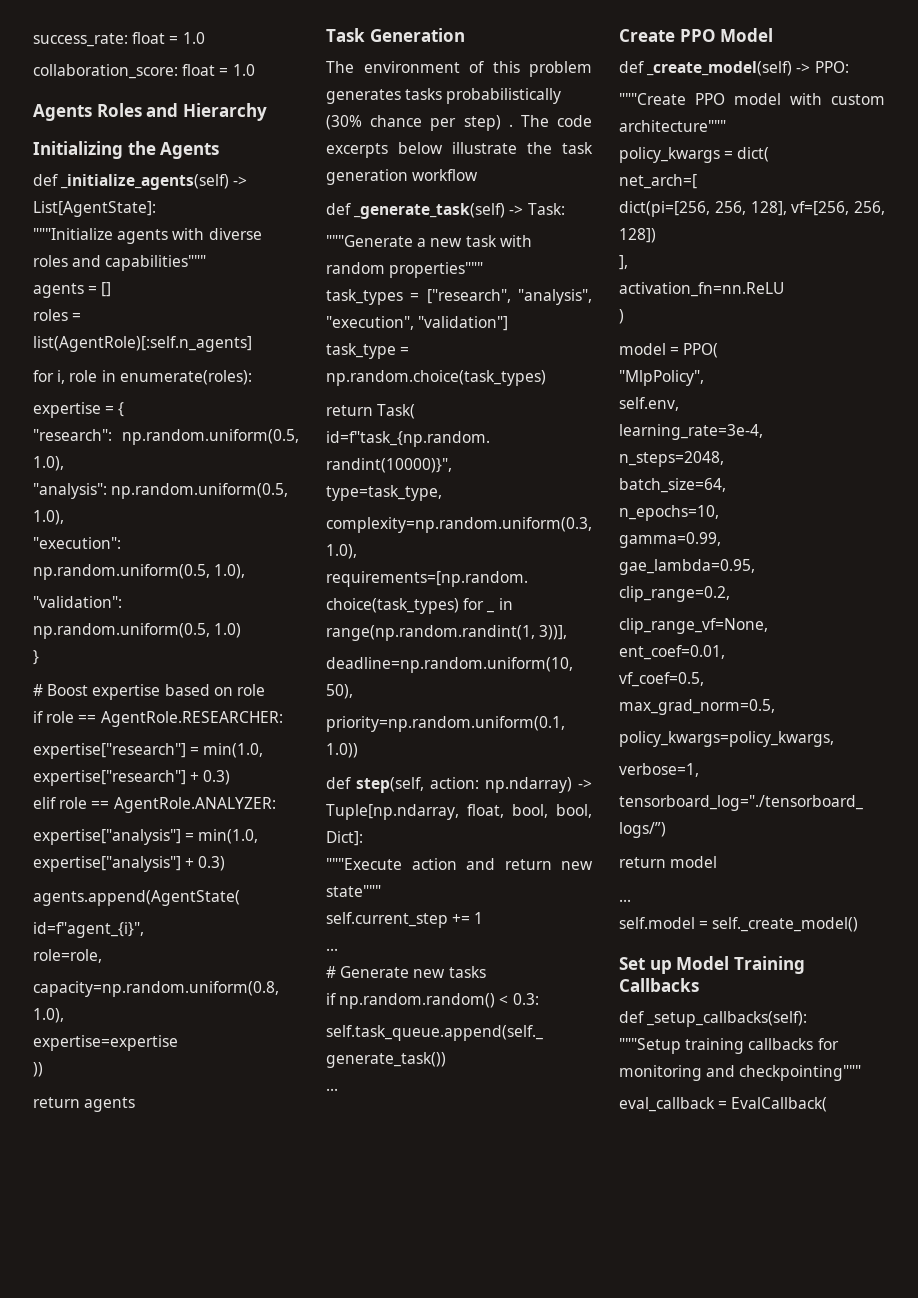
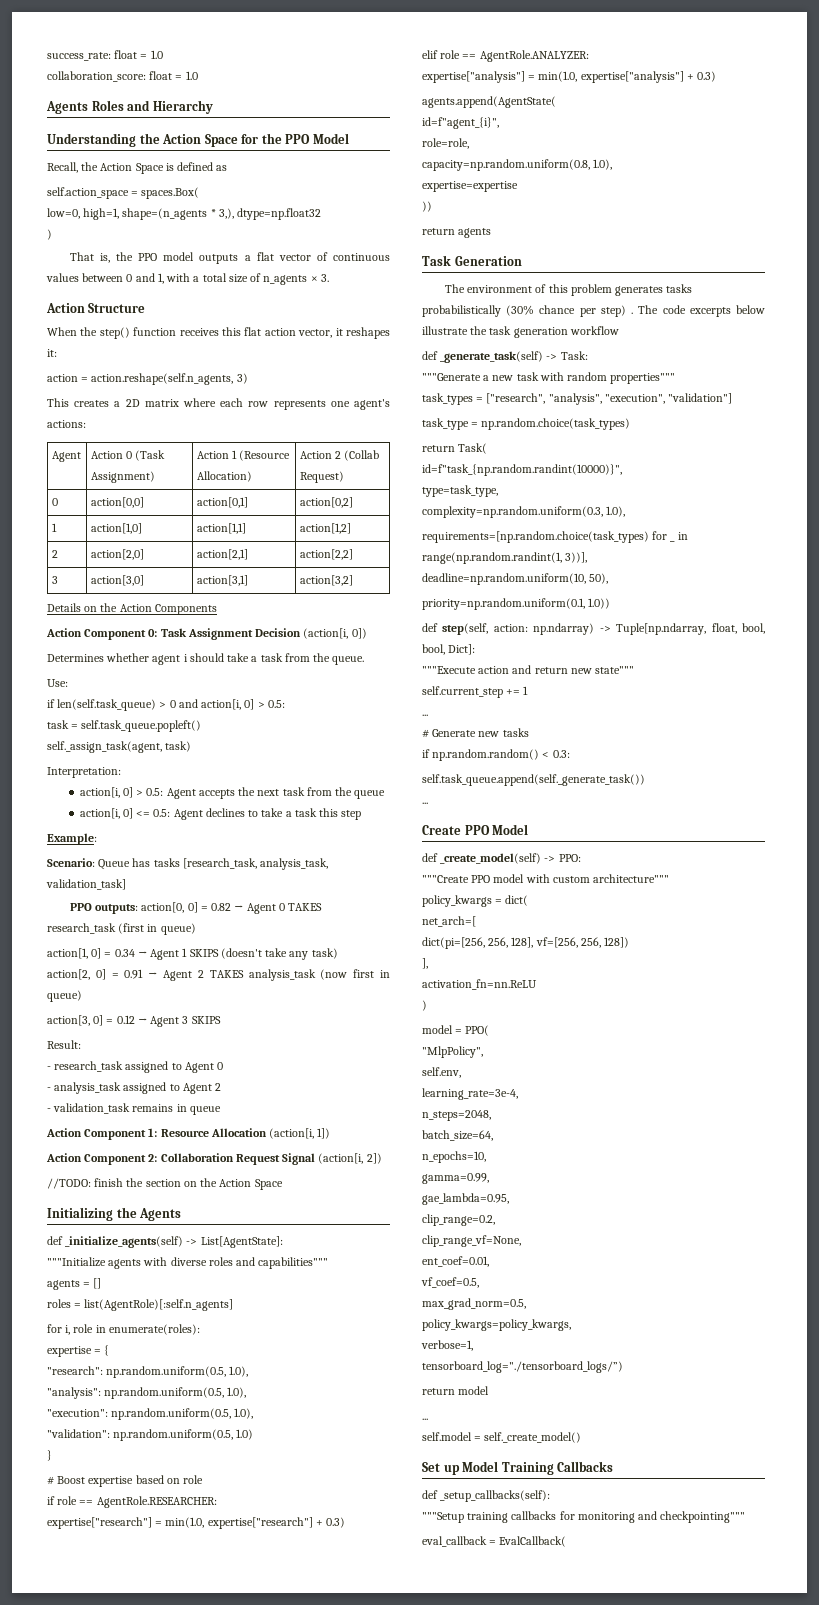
+ Understanding the Action Space for the PPO Model
+ Recall, the Action Space is defined as
+ self.action_space = spaces.Box(
+ low=0, high=1, shape=(n_agents * 3,), dtype=np.float32
+ )
+ That is, the PPO model outputs a flat vector of continuous values between 0 and 1, with a total size of n_agents × 3.
+ Action Structure
+ When the step() function receives this flat action vector, it reshapes it:
+ action = action.reshape(self.n_agents, 3)
+ This creates a 2D matrix where each row represents one agent's actions:
+ Agent | Action 0 (Task Assignment) | Action 1 (Resource Allocation) | Action 2 (Collab Request)
+ 0 | action[0,0] | action[0,1] | action[0,2]
+ 1 | action[1,0] | action[1,1] | action[1,2]
+ 2 | action[2,0] | action[2,1] | action[2,2]
+ 3 | action[3,0] | action[3,1] | action[3,2]
+ Details on the Action Components
+ Action Component 0: Task Assignment Decision (action[i, 0])
+ Determines whether agent i should take a task from the queue.
+ Use:
+ if len(self.task_queue) > 0 and action[i, 0] > 0.5:
+ task = self.task_queue.popleft()
+ self._assign_task(agent, task)
+ Interpretation:
+ action[i, 0] > 0.5: Agent accepts the next task from the queue
+ action[i, 0] <= 0.5: Agent declines to take a task this step
+ Example:
+ Scenario: Queue has tasks [research_task, analysis_task, validation_task]
+ PPO outputs: action[0, 0] = 0.82 → Agent 0 TAKES research_task (first in queue)
+ action[1, 0] = 0.34 → Agent 1 SKIPS (doesn't take any task)
+ action[2, 0] = 0.91 → Agent 2 TAKES analysis_task (now first in queue)
+ action[3, 0] = 0.12 → Agent 3 SKIPS
+ Result:
+ - research_task assigned to Agent 0
+ - analysis_task assigned to Agent 2
+ - validation_task remains in queue
+ Action Component 1: Resource Allocation (action[i, 1])
+ Action Component 2: Collaboration Request Signal (action[i, 2])
+ //TODO: finish the section on the Action Space

